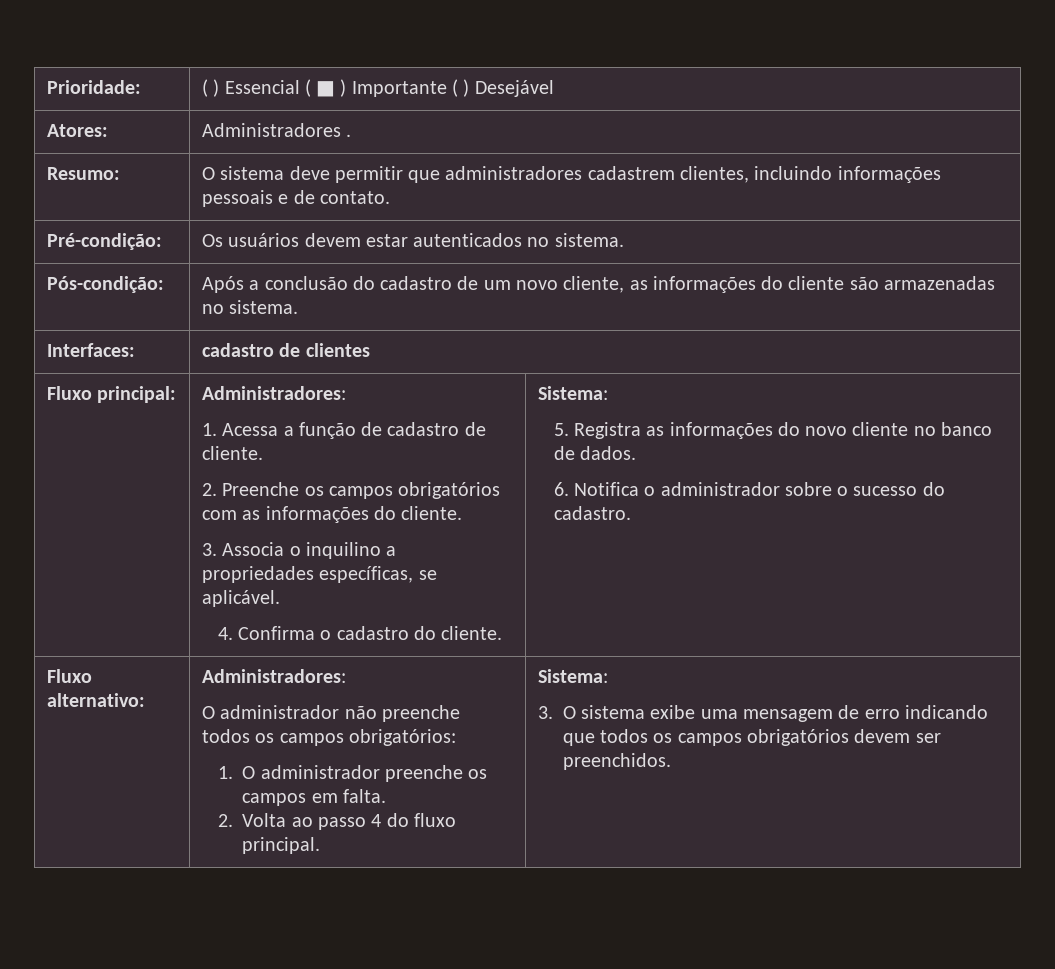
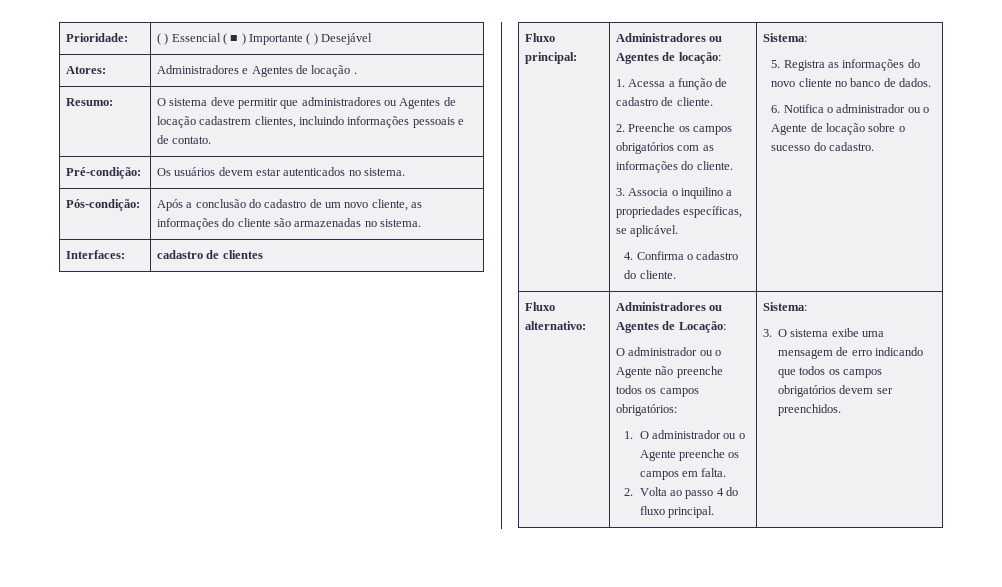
- Atores: | Administradores .
+ Atores: | Administradores e Agentes de locação .
- Resumo: | O sistema deve permitir que administradores cadastrem clientes, incluindo informações pessoais e de contato.
+ Resumo: | O sistema deve permitir que administradores ou Agentes de locação cadastrem clientes, incluindo informações pessoais e de contato.
- Fluxo principal: | Administradores:
+ Fluxo principal: | Administradores ou Agentes de locação:
- 6. Notifica o administrador sobre o sucesso do cadastro.
+ 6. Notifica o administrador ou o Agente de locação sobre o sucesso do cadastro.
- Fluxo alternativo: | Administradores:
- O administrador não preenche todos os campos obrigatórios:
+ Fluxo alternativo: | Administradores ou Agentes de Locação:
+ O administrador ou o Agente não preenche todos os campos obrigatórios:
- 1. O administrador preenche os campos em falta.
+ 1. O administrador ou o Agente preenche os campos em falta.

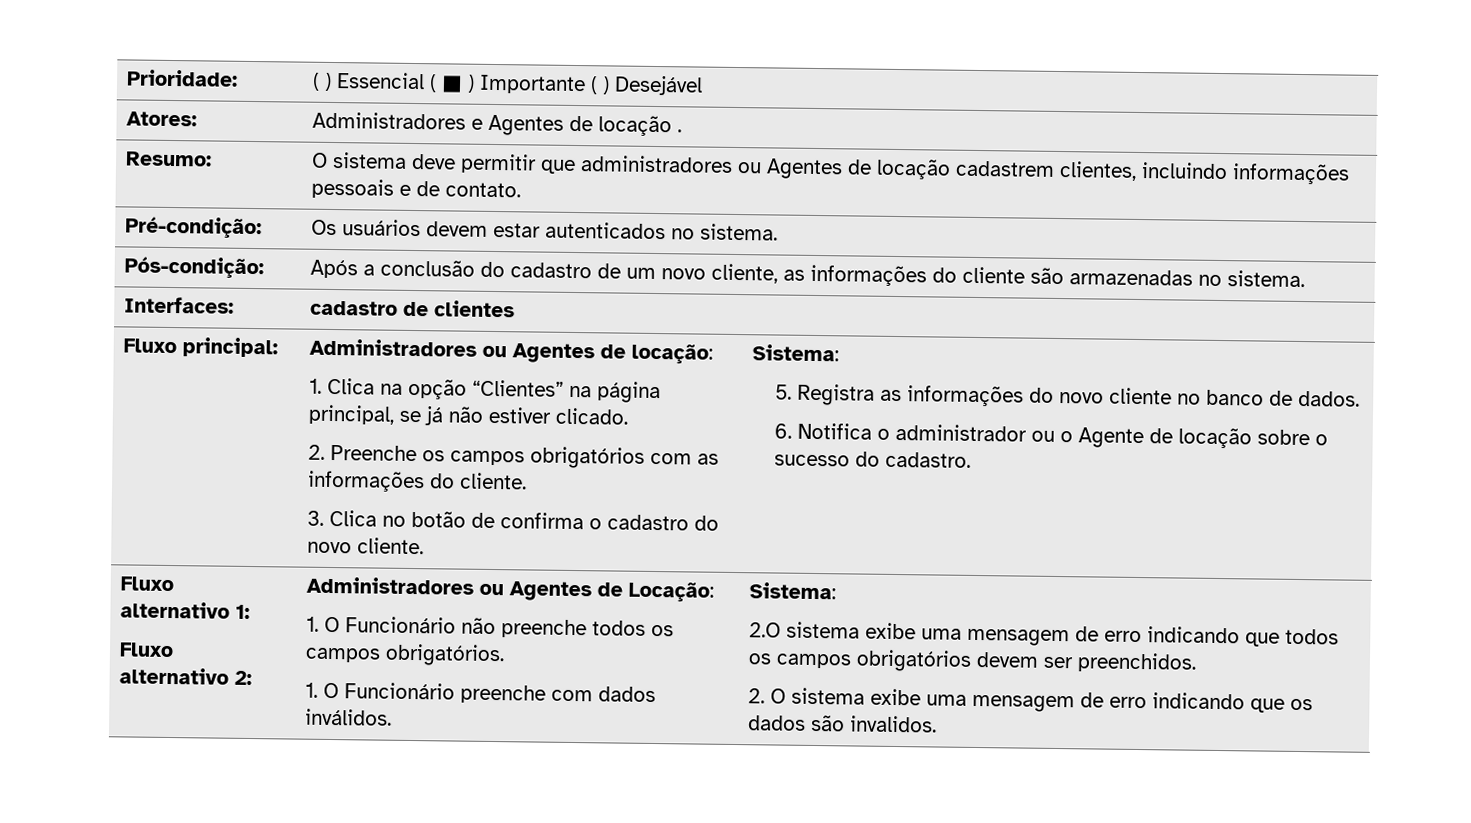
- 1. Acessa a função de cadastro de cliente.
+ 1. Clica na opção “Clientes” na página principal, se já não estiver clicado.
- 3. Associa o inquilino a propriedades específicas, se aplicável.
- 4. Confirma o cadastro do cliente.
+ 3. Clica no botão de confirma o cadastro do novo cliente.
- Fluxo alternativo:
+ Fluxo alternativo 1:
+ Fluxo alternativo 2:
- O administrador ou o Agente não preenche todos os campos obrigatórios:
- 1. O administrador ou o Agente preenche os campos em falta.
- 2. Volta ao passo 4 do fluxo principal. | Sistema:
- 3. O sistema exibe uma mensagem de erro indicando que todos os campos obrigatórios devem ser preenchidos.
+ 1. O Funcionário não preenche todos os campos obrigatórios.
+ 1. O Funcionário preenche com dados inválidos. | Sistema:
+ 2.O sistema exibe uma mensagem de erro indicando que todos os campos obrigatórios devem ser preenchidos.
+ 2. O sistema exibe uma mensagem de erro indicando que os dados são invalidos.

